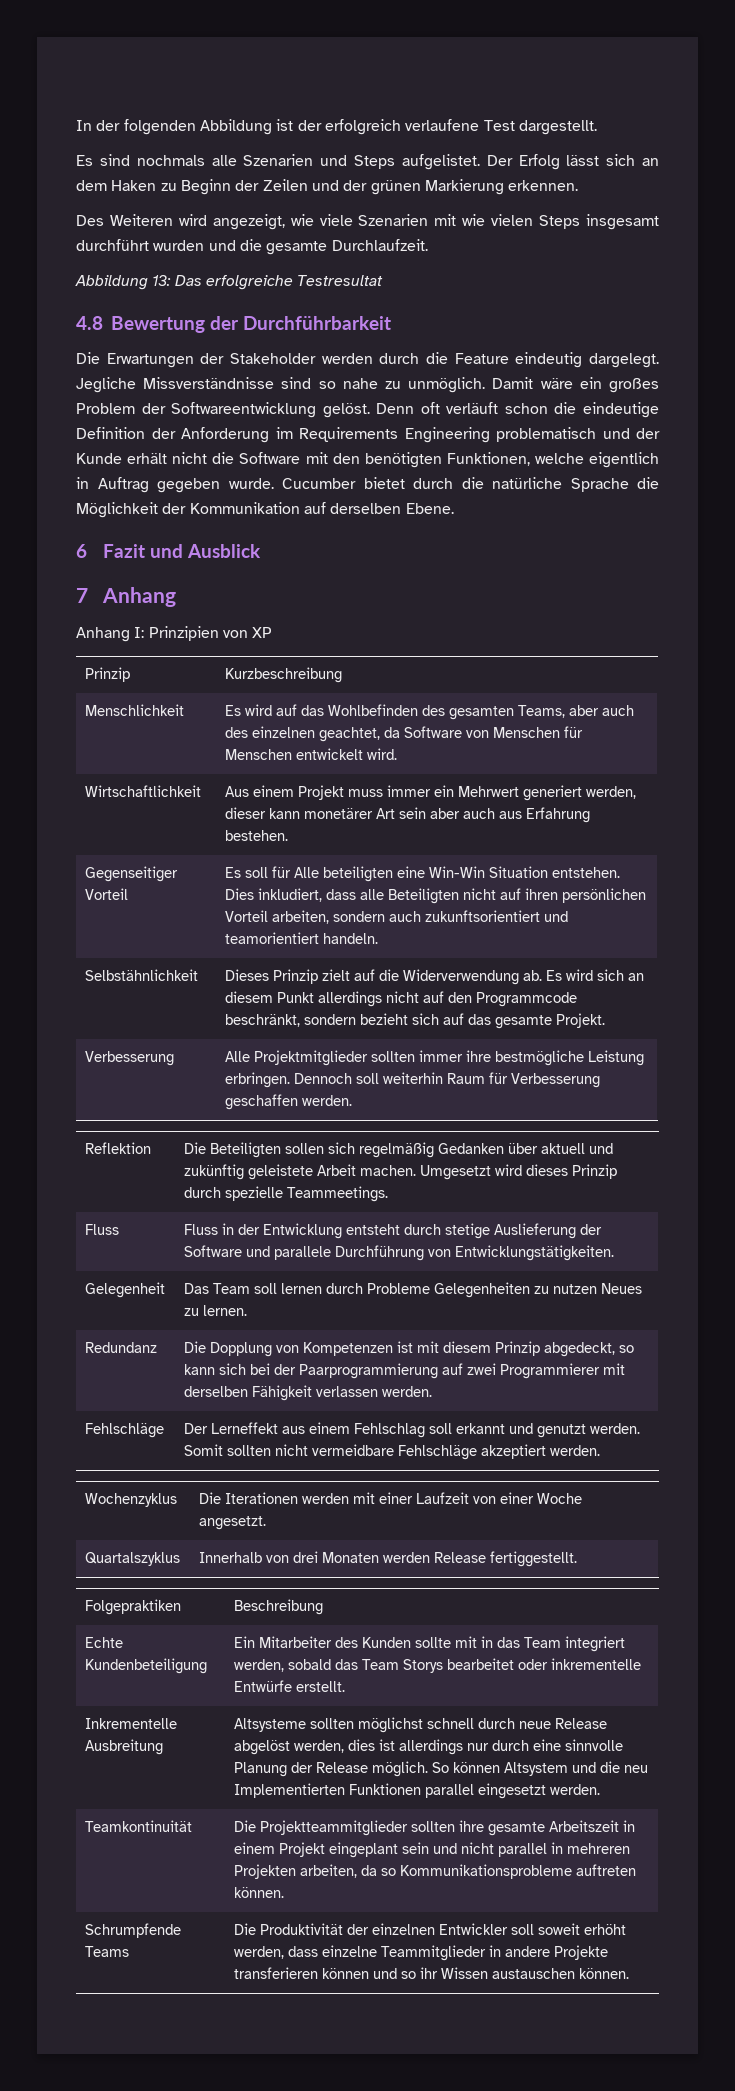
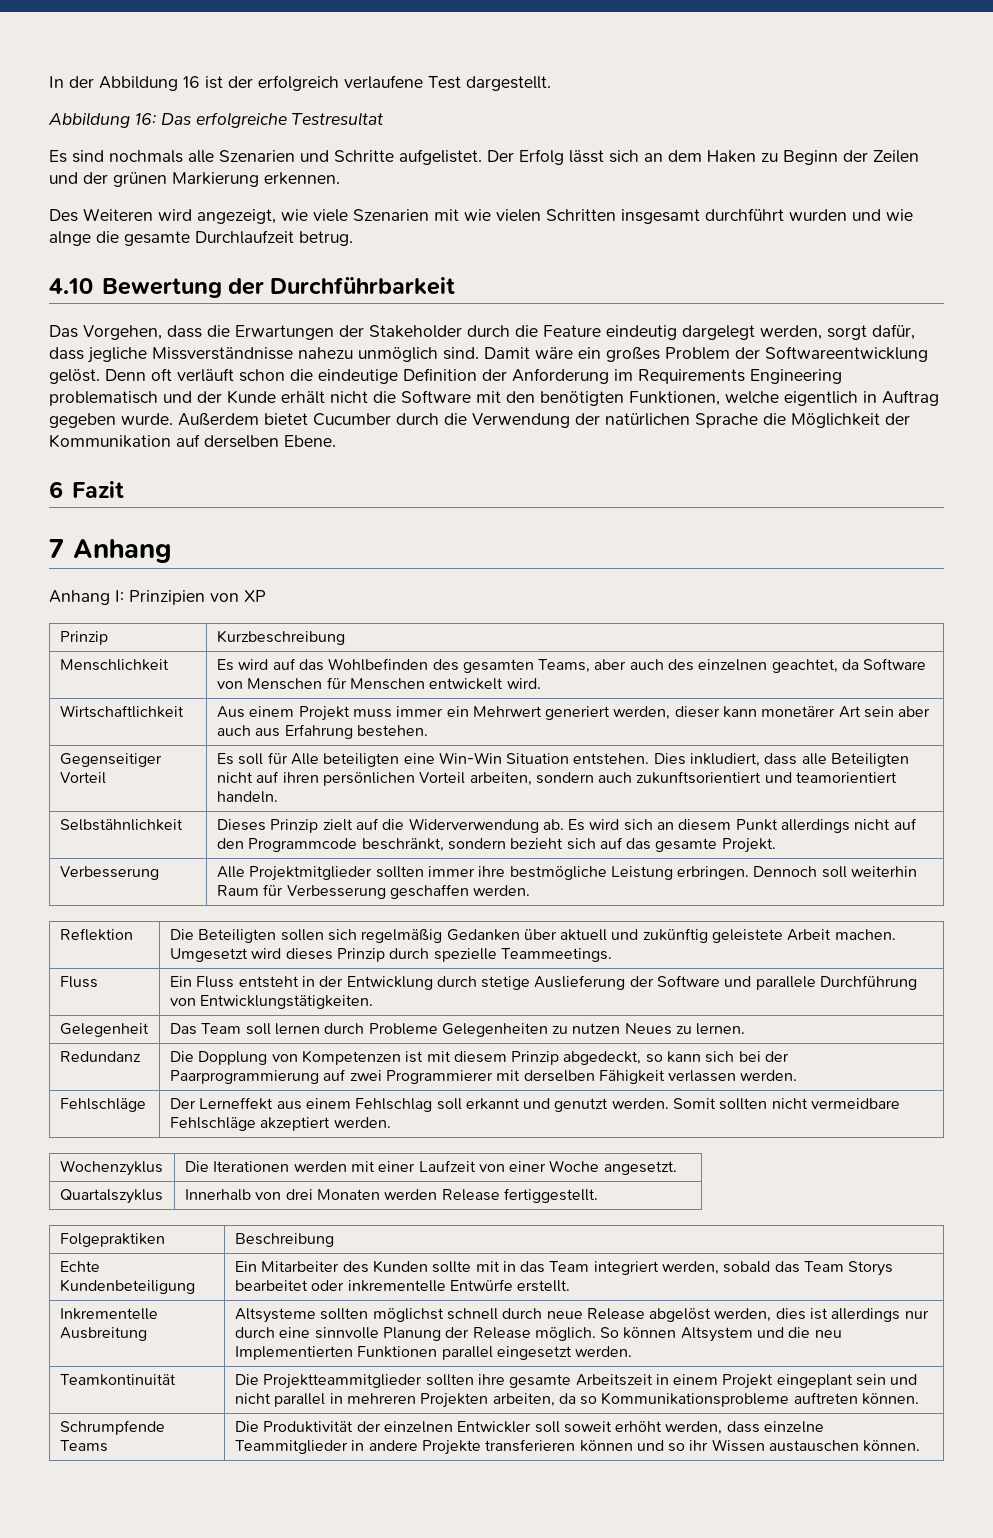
- In der folgenden Abbildung ist der erfolgreich verlaufene Test dargestellt.
+ In der Abbildung 16 ist der erfolgreich verlaufene Test dargestellt.
+ Abbildung 16: Das erfolgreiche Testresultat
- Es sind nochmals alle Szenarien und Steps aufgelistet.
+ Es sind nochmals alle Szenarien und Schritte aufgelistet.
- Des Weiteren wird angezeigt, wie viele Szenarien mit wie vielen Steps insgesamt durchführt wurden und die gesamte Durchlaufzeit.
- Abbildung 13: Das erfolgreiche Testresultat
- 4.8 Bewertung der Durchführbarkeit
+ Des Weiteren wird angezeigt, wie viele Szenarien mit wie vielen Schritten insgesamt durchführt wurden und wie alnge die gesamte Durchlaufzeit betrug.
+ 4.10 Bewertung der Durchführbarkeit
- Die Erwartungen der Stakeholder werden durch die Feature eindeutig dargelegt. Jegliche Missverständnisse sind so nahe zu unmöglich.
+ Das Vorgehen, dass die Erwartungen der Stakeholder durch die Feature eindeutig dargelegt werden, sorgt dafür, dass jegliche Missverständnisse nahezu unmöglich sind.
- Cucumber bietet durch die natürliche Sprache die Möglichkeit der Kommunikation auf derselben Ebene.
+ Außerdem bietet Cucumber durch die Verwendung der natürlichen Sprache die Möglichkeit der Kommunikation auf derselben Ebene.
- 6 Fazit und Ausblick
+ 6 Fazit
- Fluss | Fluss in der Entwicklung entsteht durch stetige Auslieferung der Software und parallele Durchführung von Entwicklungstätigkeiten.
+ Fluss | Ein Fluss entsteht in der Entwicklung durch stetige Auslieferung der Software und parallele Durchführung von Entwicklungstätigkeiten.

